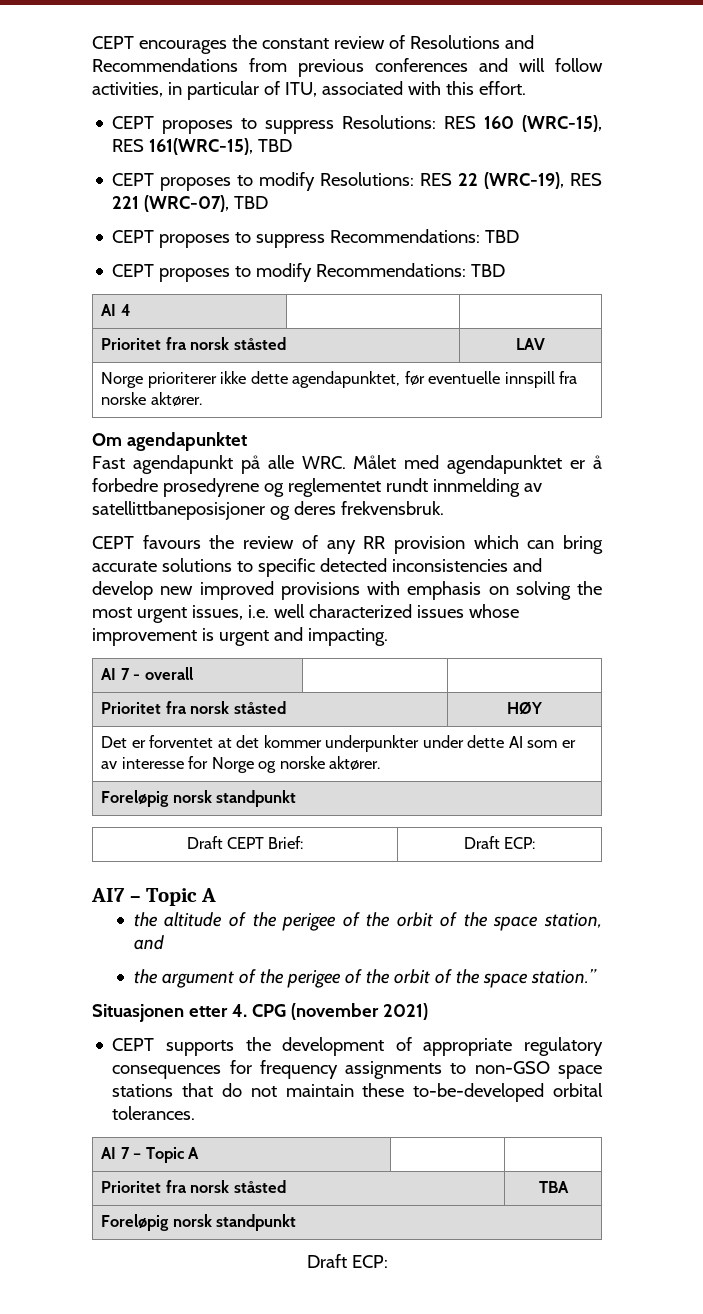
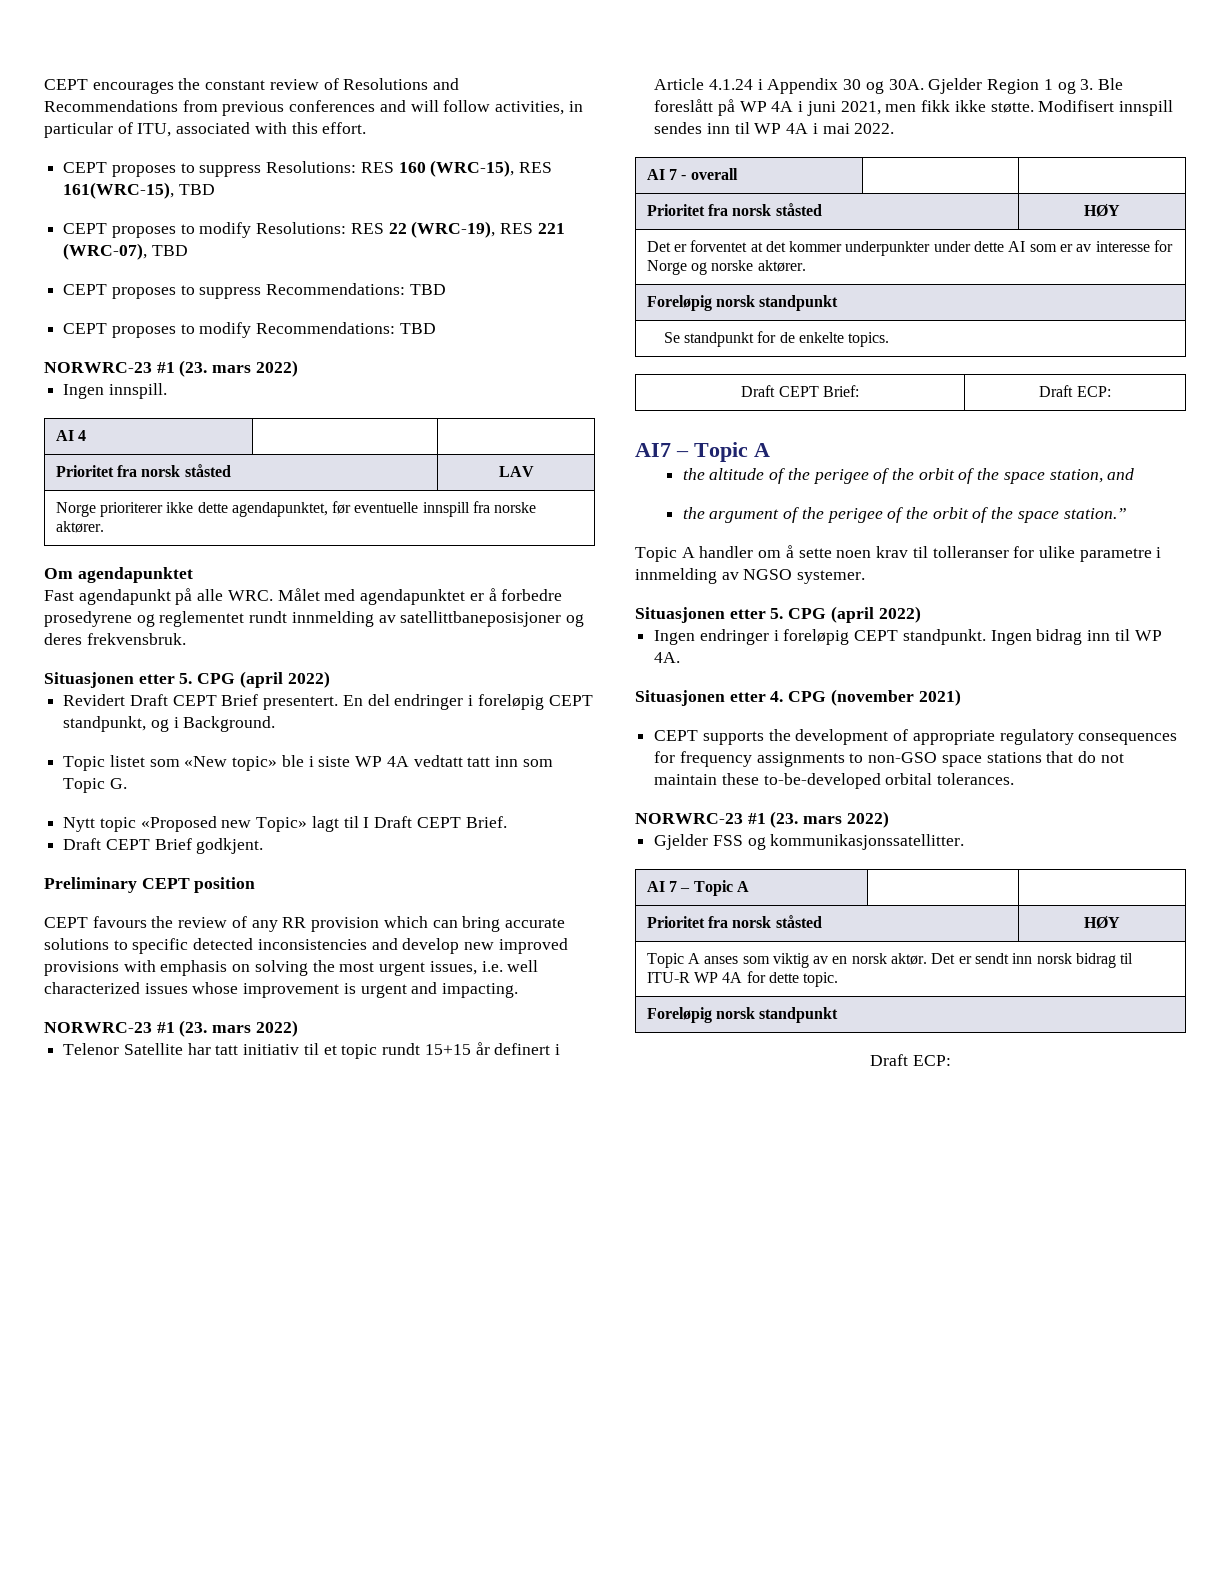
  CEPT proposes to modify Recommendations: TBD
+ NORWRC-23 #1 (23. mars 2022)
+ Ingen innspill.
  Fast agendapunkt på alle WRC. Målet med agendapunktet er å forbedre prosedyrene og reglementet rundt innmelding av satellittbaneposisjoner og deres frekvensbruk.
+ Situasjonen etter 5. CPG (april 2022)
+ Revidert Draft CEPT Brief presentert. En del endringer i foreløpig CEPT standpunkt, og i Background.
+ Topic listet som «New topic» ble i siste WP 4A vedtatt tatt inn som Topic G.
+ Nytt topic «Proposed new Topic» lagt til I Draft CEPT Brief.
+ Draft CEPT Brief godkjent.
+ Preliminary CEPT position
  CEPT favours the review of any RR provision which can bring accurate solutions to specific detected inconsistencies and develop new improved provisions with emphasis on solving the most urgent issues, i.e. well characterized issues whose improvement is urgent and impacting.
+ NORWRC-23 #1 (23. mars 2022)
+ Telenor Satellite har tatt initiativ til et topic rundt 15+15 år definert i Article 4.1.24 i Appendix 30 og 30A. Gjelder Region 1 og 3. Ble foreslått på WP 4A i juni 2021, men fikk ikke støtte. Modifisert innspill sendes inn til WP 4A i mai 2022.
+ Se standpunkt for de enkelte topics.
+ Topic A handler om å sette noen krav til tolleranser for ulike parametre i innmelding av NGSO systemer.
+ Situasjonen etter 5. CPG (april 2022)
+ Ingen endringer i foreløpig CEPT standpunkt. Ingen bidrag inn til WP 4A.
  CEPT supports the development of appropriate regulatory consequences for frequency assignments to non-GSO space stations that do not maintain these to-be-developed orbital tolerances.
+ NORWRC-23 #1 (23. mars 2022)
+ Gjelder FSS og kommunikasjonssatellitter.
  AI 7 – Topic A | |
- Prioritet fra norsk ståsted | TBA
+ Prioritet fra norsk ståsted | HØY
+ Topic A anses som viktig av en norsk aktør. Det er sendt inn norsk bidrag til ITU-R WP 4A for dette topic.

